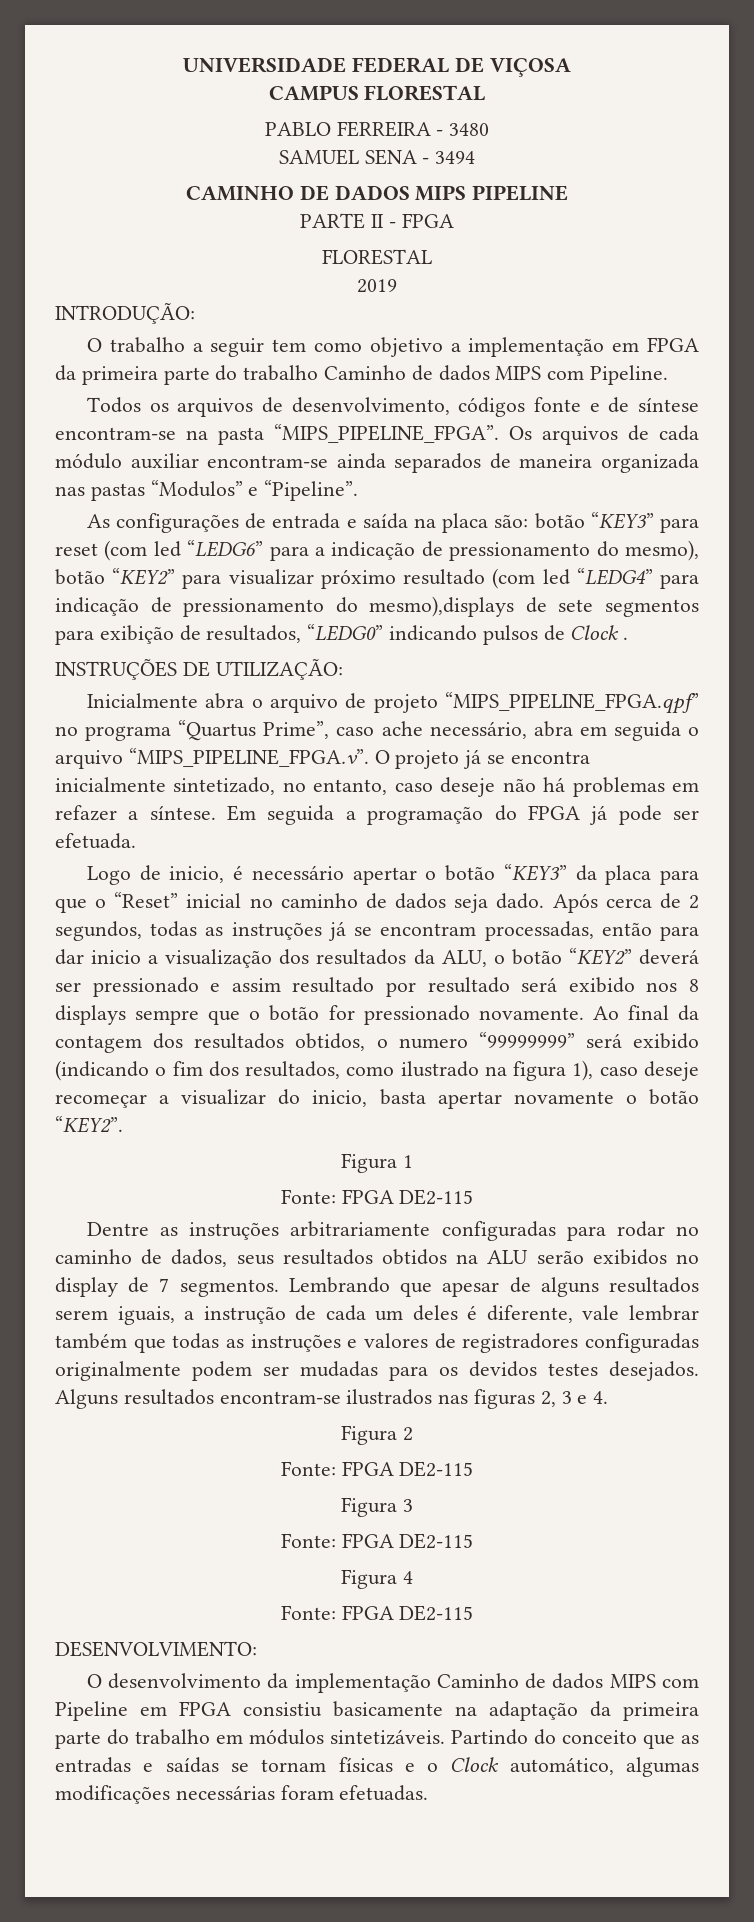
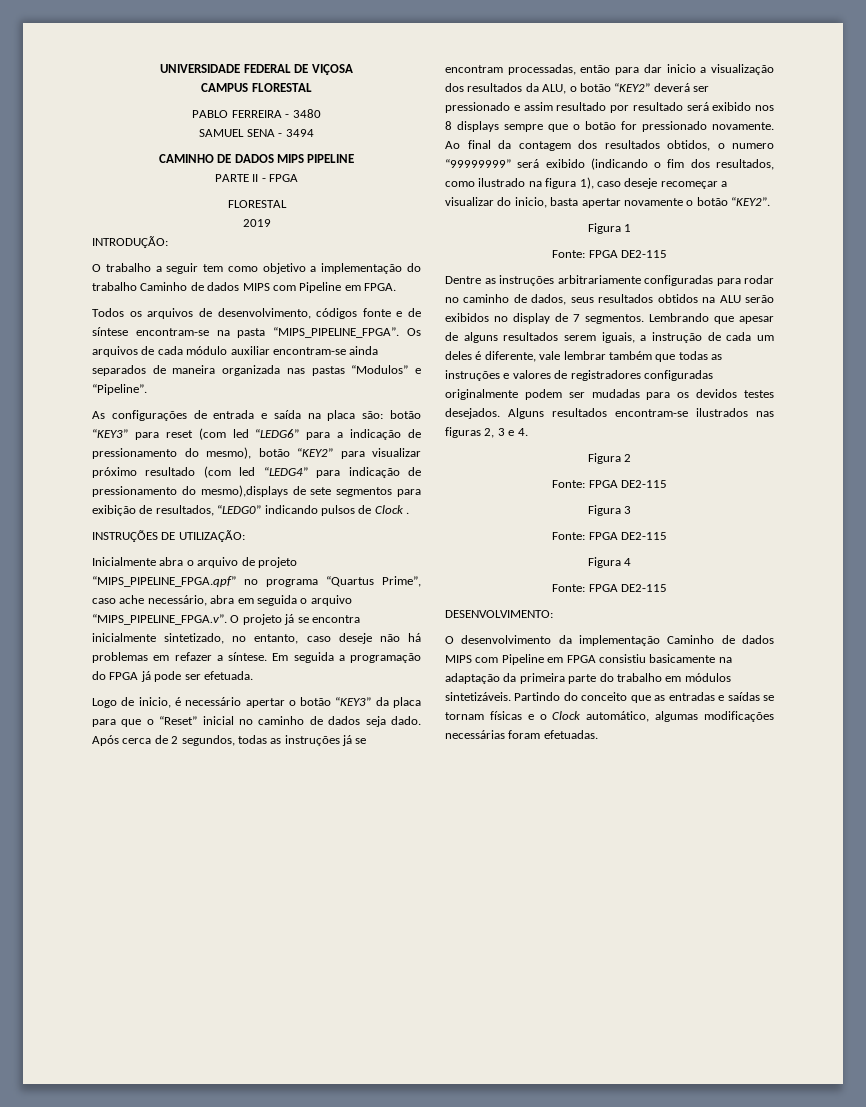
- O trabalho a seguir tem como objetivo a implementação em FPGA da primeira parte do trabalho Caminho de dados MIPS com Pipeline.
+ O trabalho a seguir tem como objetivo a implementação do trabalho Caminho de dados MIPS com Pipeline em FPGA.

